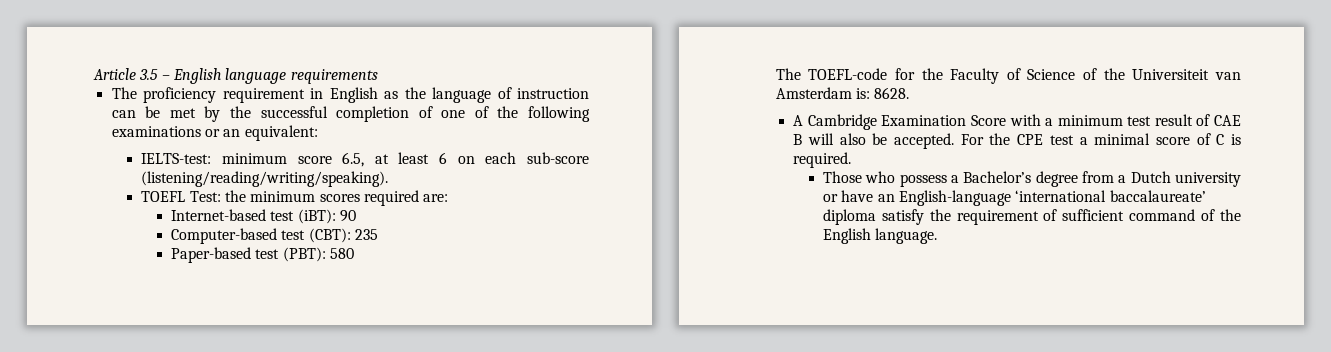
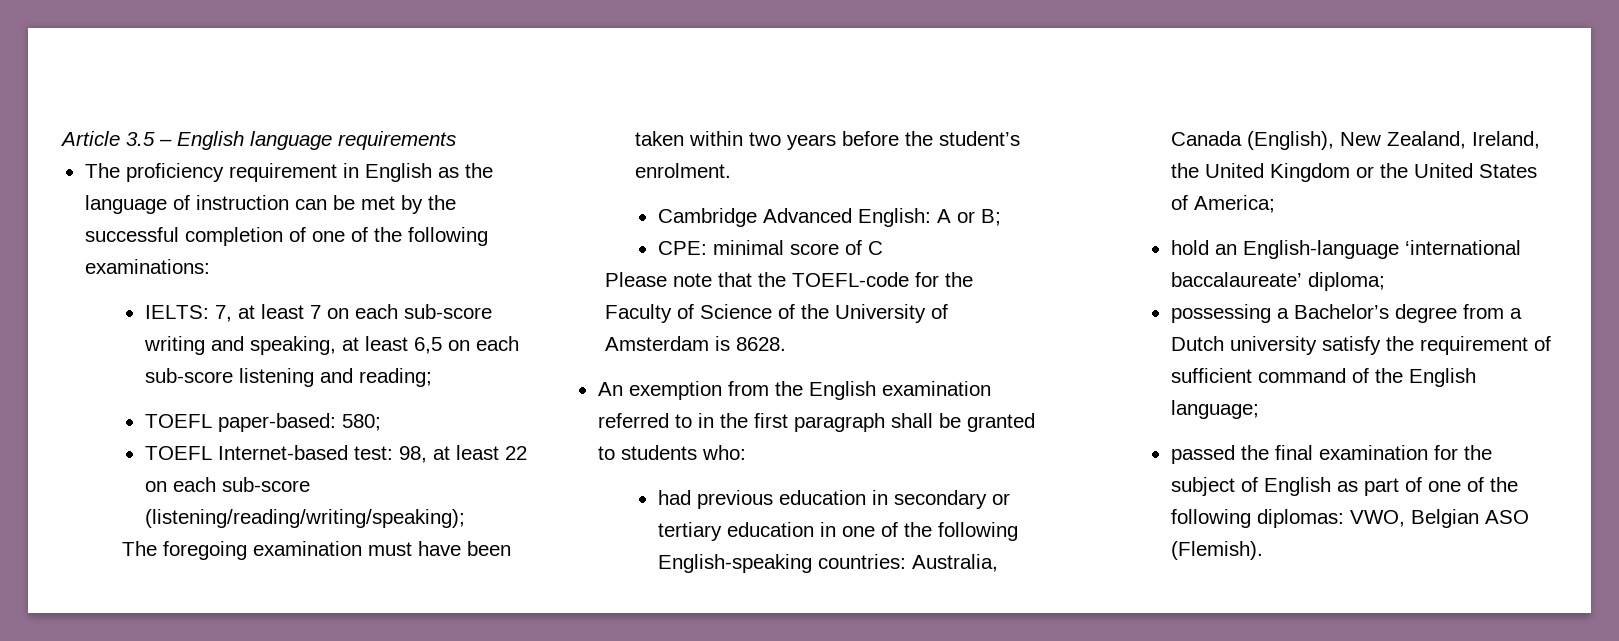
- The proficiency requirement in English as the language of instruction can be met by the successful completion of one of the following examinations or an equivalent:
- IELTS-test: minimum score 6.5, at least 6 on each sub-score (listening/reading/writing/speaking).
- TOEFL Test: the minimum scores required are:
- Internet-based test (iBT): 90
- Computer-based test (CBT): 235
- Paper-based test (PBT): 580
- The TOEFL-code for the Faculty of Science of the Universiteit van Amsterdam is: 8628.
- A Cambridge Examination Score with a minimum test result of CAE B will also be accepted. For the CPE test a minimal score of C is required.
- Those who possess a Bachelor’s degree from a Dutch university or have an English-language ‘international baccalaureate’ diploma satisfy the requirement of sufficient command of the English language.
+ The proficiency requirement in English as the language of instruction can be met by the successful completion of one of the following examinations:
+ IELTS: 7, at least 7 on each sub-score writing and speaking, at least 6,5 on each sub-score listening and reading;
+ TOEFL paper-based: 580;
+ TOEFL Internet-based test: 98, at least 22 on each sub-score (listening/reading/writing/speaking);
+ The foregoing examination must have been taken within two years before the student’s enrolment.
+ Cambridge Advanced English: A or B;
+ CPE: minimal score of C
+ Please note that the TOEFL-code for the Faculty of Science of the University of Amsterdam is 8628.
+ An exemption from the English examination referred to in the first paragraph shall be granted to students who:
+ had previous education in secondary or tertiary education in one of the following English-speaking countries: Australia, Canada (English), New Zealand, Ireland, the United Kingdom or the United States of America;
+ hold an English-language ‘international baccalaureate’ diploma;
+ possessing a Bachelor’s degree from a Dutch university satisfy the requirement of sufficient command of the English language;
+ passed the final examination for the subject of English as part of one of the following diplomas: VWO, Belgian ASO (Flemish).

